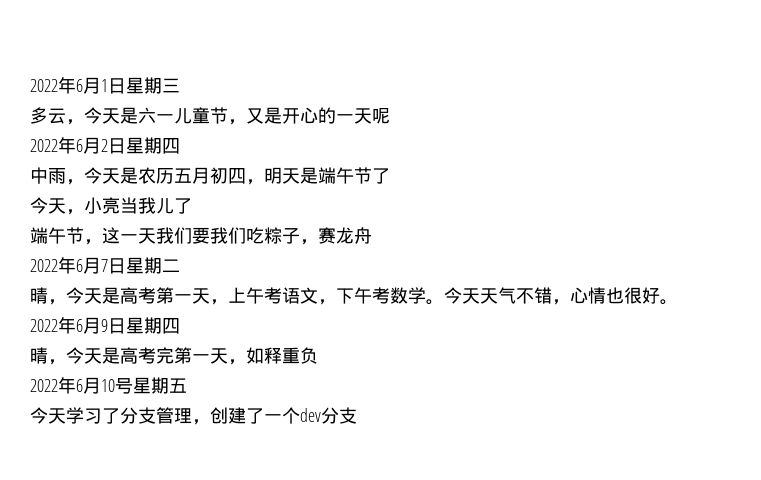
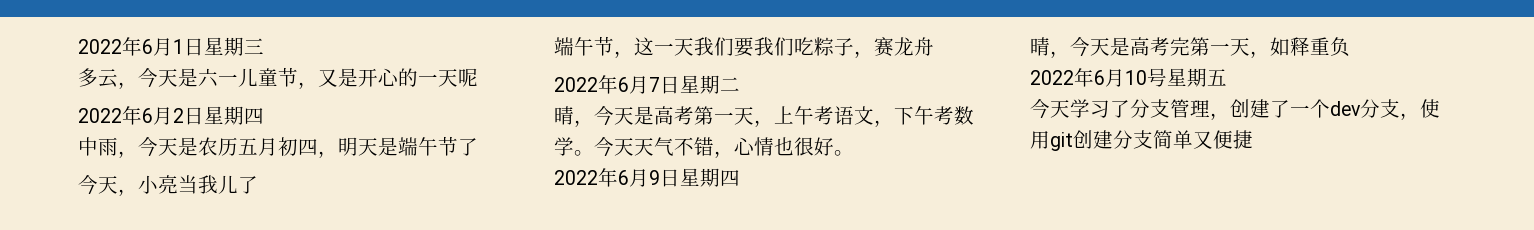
- 今天学习了分支管理，创建了一个dev分支
+ 今天学习了分支管理，创建了一个dev分支，使用git创建分支简单又便捷

